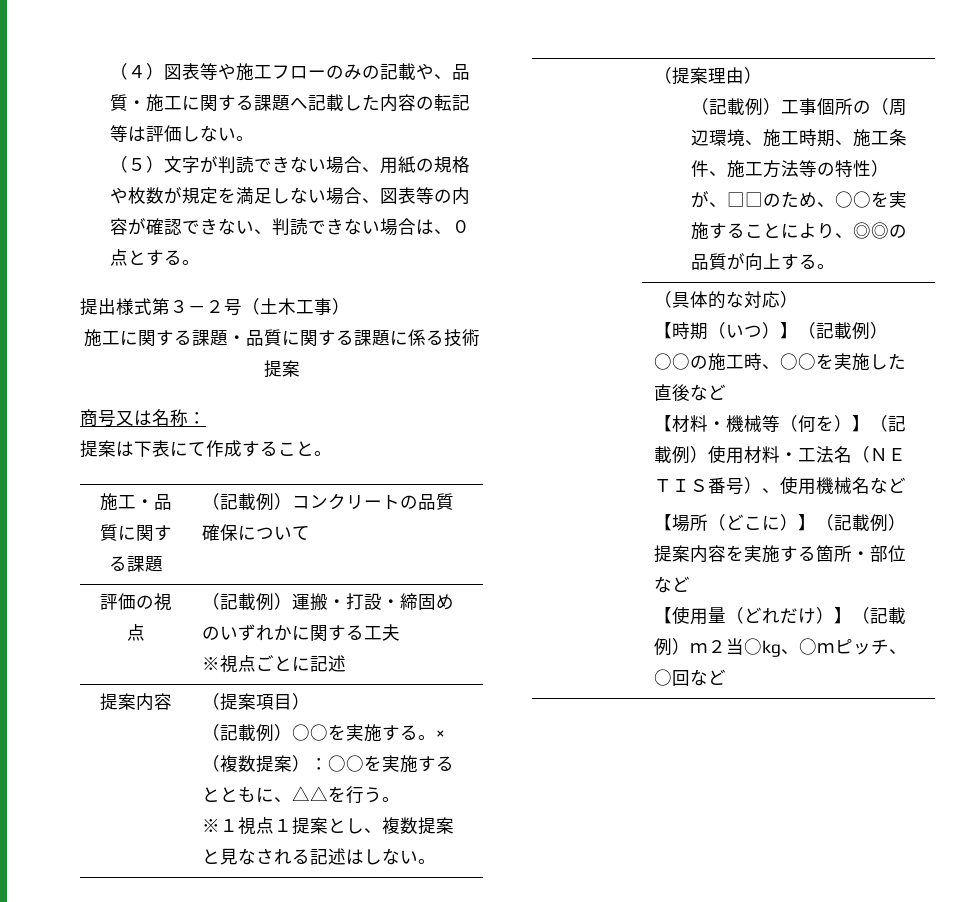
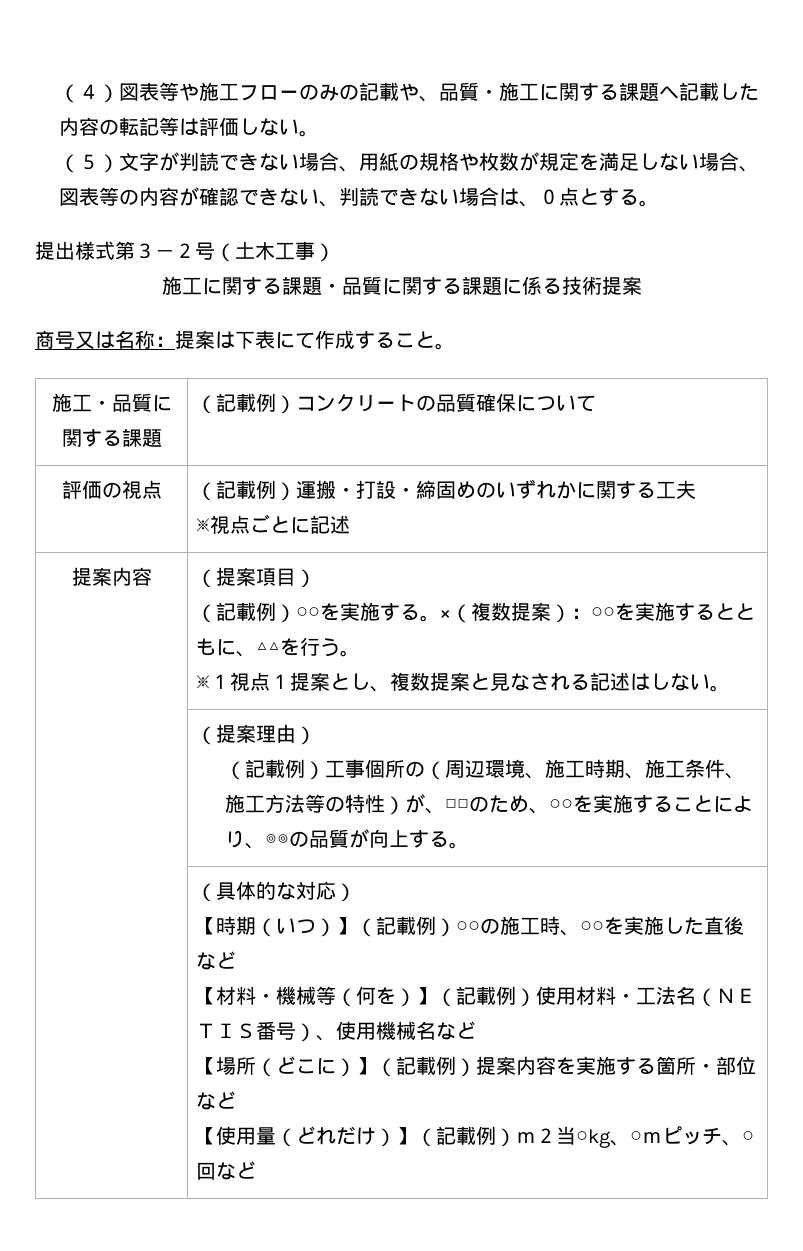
- 商号又は名称：
- 提案は下表にて作成すること。
+ 商号又は名称：提案は下表にて作成すること。

